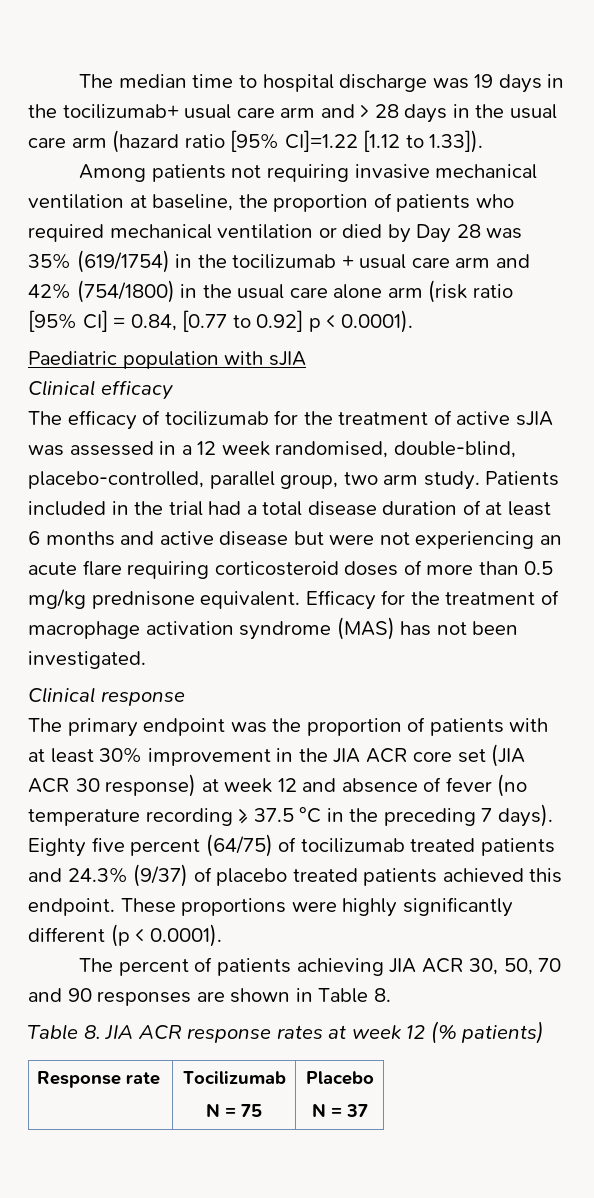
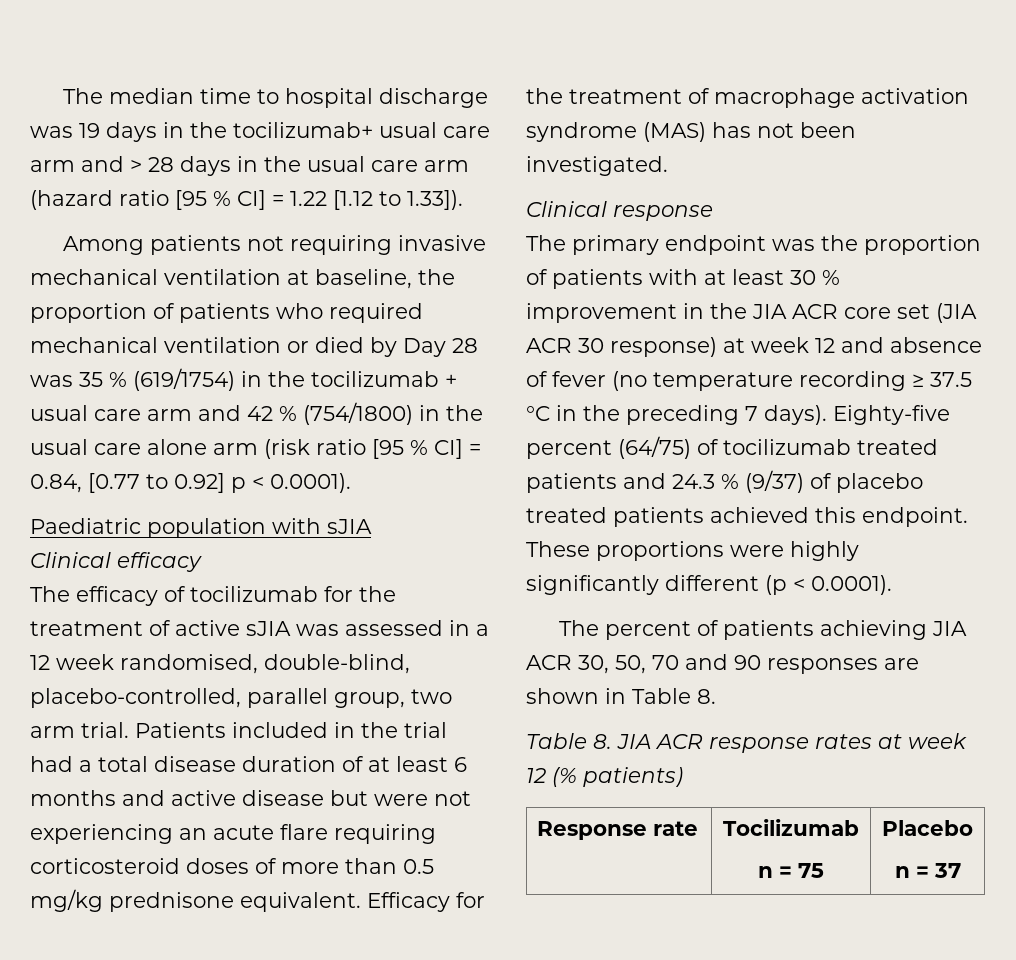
- The median time to hospital discharge was 19 days in the tocilizumab+ usual care arm and > 28 days in the usual care arm (hazard ratio [95% CI]=1.22 [1.12 to 1.33]).
+ The median time to hospital discharge was 19 days in the tocilizumab+ usual care arm and > 28 days in the usual care arm (hazard ratio [95 % CI] = 1.22 [1.12 to 1.33]).
- Among patients not requiring invasive mechanical ventilation at baseline, the proportion of patients who required mechanical ventilation or died by Day 28 was 35% (619/1754) in the tocilizumab + usual care arm and 42% (754/1800) in the usual care alone arm (risk ratio [95% CI] = 0.84, [0.77 to 0.92] p < 0.0001).
+ Among patients not requiring invasive mechanical ventilation at baseline, the proportion of patients who required mechanical ventilation or died by Day 28 was 35 % (619/1754) in the tocilizumab + usual care arm and 42 % (754/1800) in the usual care alone arm (risk ratio [95 % CI] = 0.84, [0.77 to 0.92] p < 0.0001).
- The efficacy of tocilizumab for the treatment of active sJIA was assessed in a 12 week randomised, double-blind, placebo-controlled, parallel group, two arm study.
+ The efficacy of tocilizumab for the treatment of active sJIA was assessed in a 12 week randomised, double-blind, placebo-controlled, parallel group, two arm trial.
- The primary endpoint was the proportion of patients with at least 30% improvement in the JIA ACR core set (JIA ACR 30 response) at week 12 and absence of fever (no temperature recording ≥ 37.5 °C in the preceding 7 days).
+ The primary endpoint was the proportion of patients with at least 30 % improvement in the JIA ACR core set (JIA ACR 30 response) at week 12 and absence of fever (no temperature recording ≥ 37.5 °C in the preceding 7 days).
- Eighty five percent (64/75) of tocilizumab treated patients and 24.3% (9/37) of placebo treated patients achieved this endpoint.
+ Eighty-five percent (64/75) of tocilizumab treated patients and 24.3 % (9/37) of placebo treated patients achieved this endpoint.
  Response rate | Tocilizumab
- N = 75 | Placebo
- N = 37
+ n = 75 | Placebo
+ n = 37

